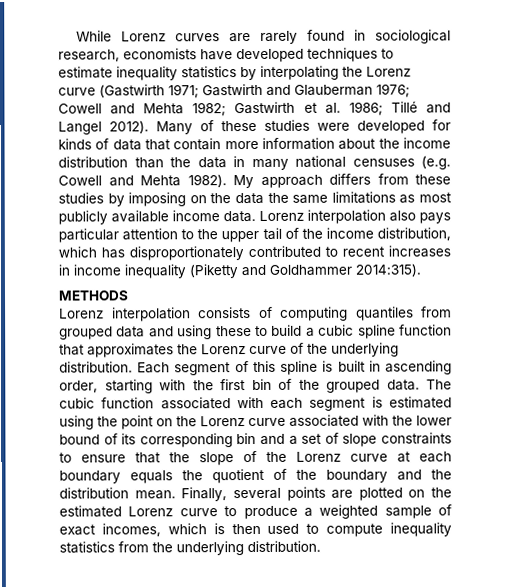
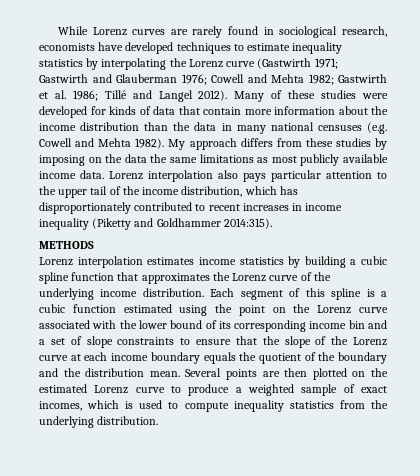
- Lorenz interpolation consists of computing quantiles from grouped data and using these to build a cubic spline function that approximates the Lorenz curve of the underlying distribution.
+ Lorenz interpolation estimates income statistics by building a cubic spline function that approximates the Lorenz curve of the underlying income distribution.
- Each segment of this spline is built in ascending order, starting with the first bin of the grouped data. The cubic function associated with each segment is estimated using the point on the Lorenz curve associated with the lower bound of its corresponding bin and a set of slope constraints to ensure that the slope of the Lorenz curve at each boundary equals the quotient of the boundary and the distribution mean.
+ Each segment of this spline is a cubic function estimated using the point on the Lorenz curve associated with the lower bound of its corresponding income bin and a set of slope constraints to ensure that the slope of the Lorenz curve at each income boundary equals the quotient of the boundary and the distribution mean.
- Finally, several points are plotted on the estimated Lorenz curve to produce a weighted sample of exact incomes, which is then used to compute inequality statistics from the underlying distribution.
+ Several points are then plotted on the estimated Lorenz curve to produce a weighted sample of exact incomes, which is used to compute inequality statistics from the underlying distribution.

